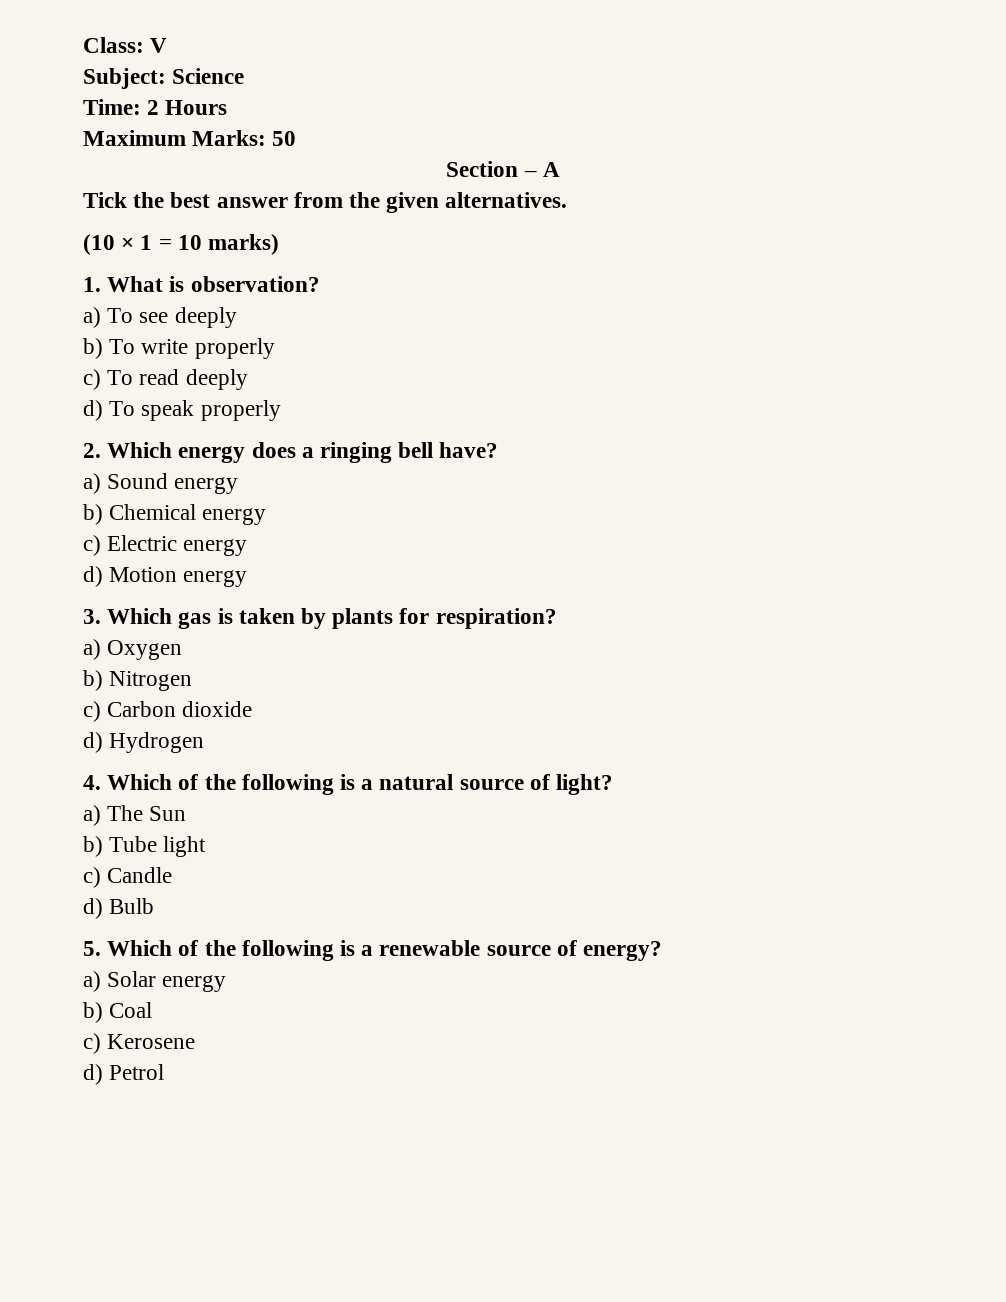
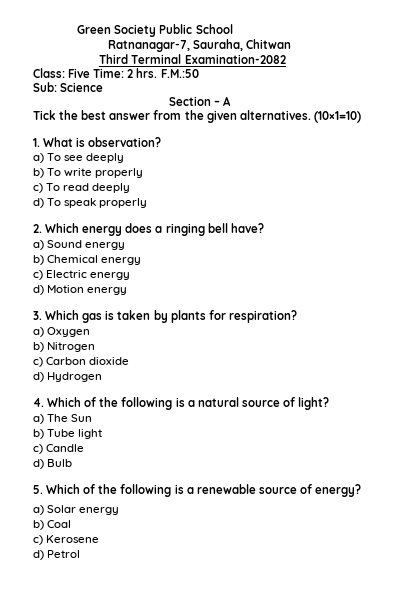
- Class: V
- Subject: Science
- Time: 2 Hours
- Maximum Marks: 50
+ Green Society Public School
+ Ratnanagar-7, Sauraha, Chitwan
+ Third Terminal Examination-2082
+ Class: Five Time: 2 hrs. F.M.:50
+ Sub: Science
- Tick the best answer from the given alternatives.
- (10 × 1 = 10 marks)
+ Tick the best answer from the given alternatives. (10×1=10)

